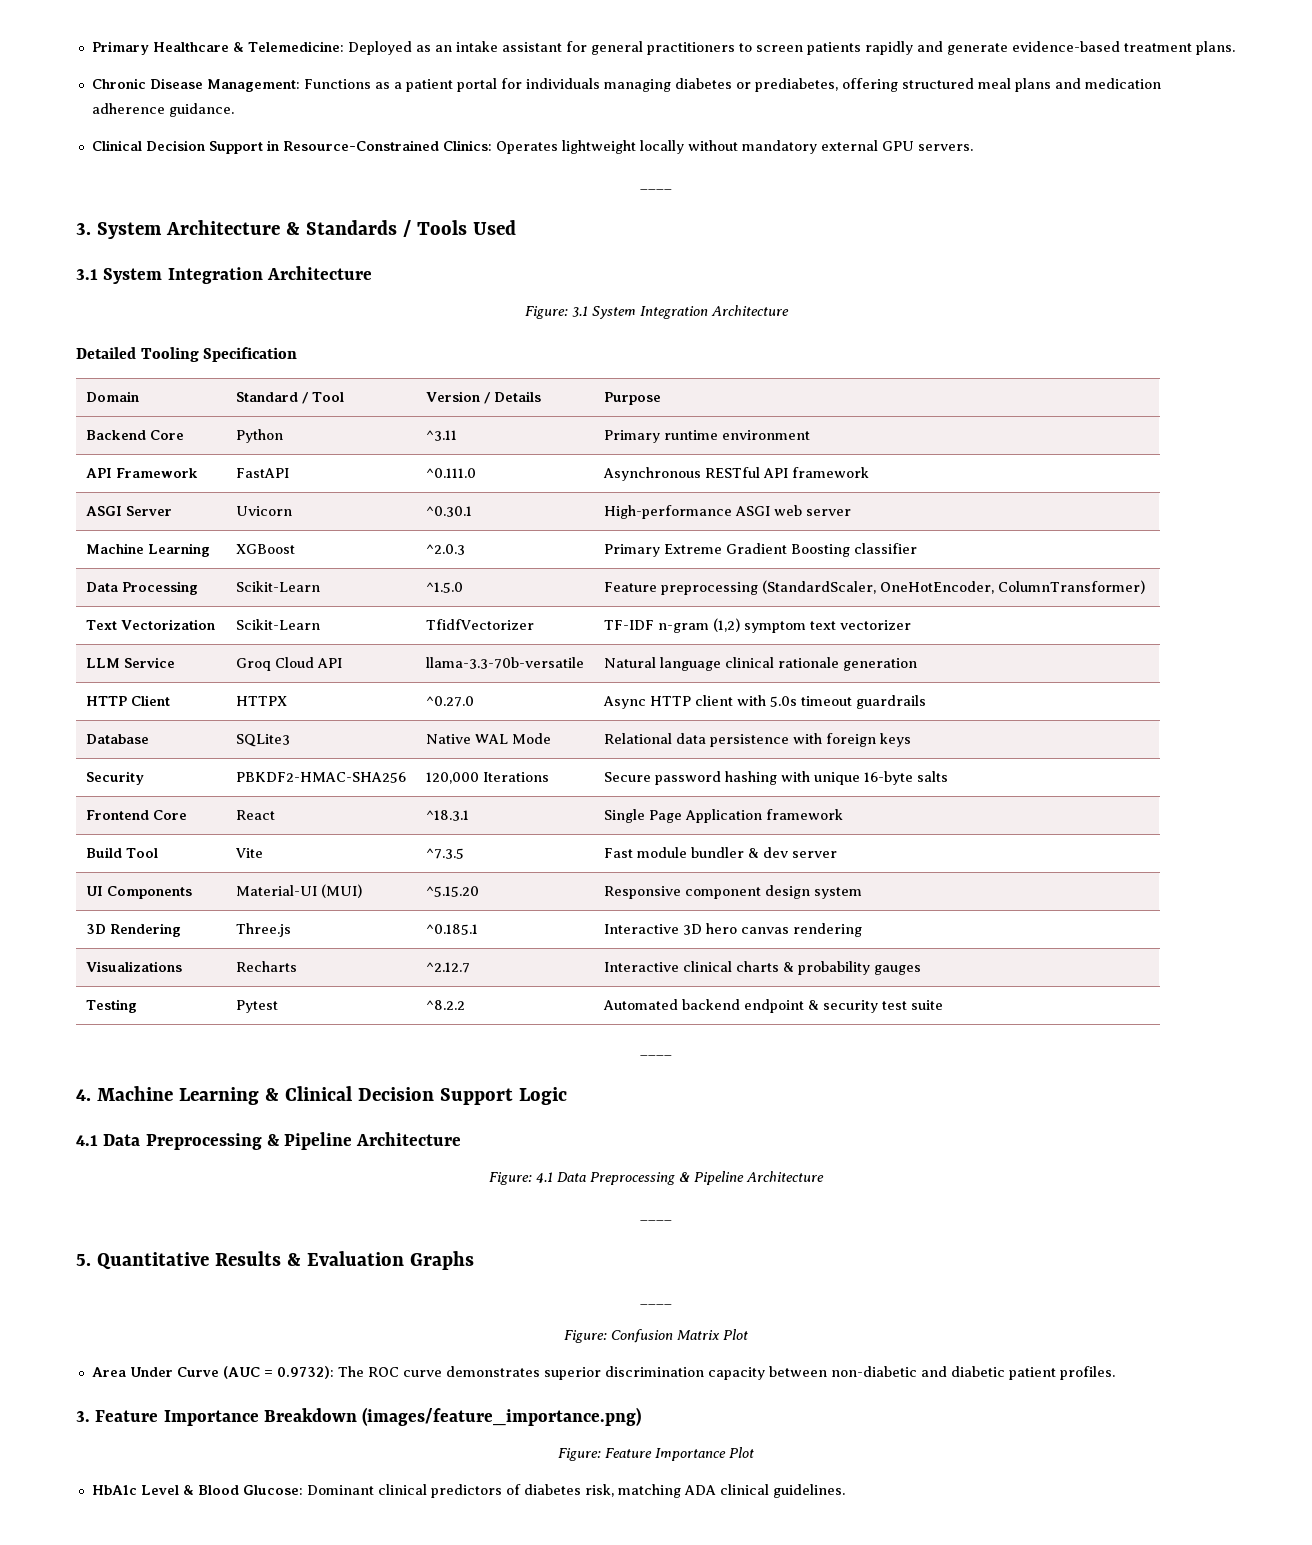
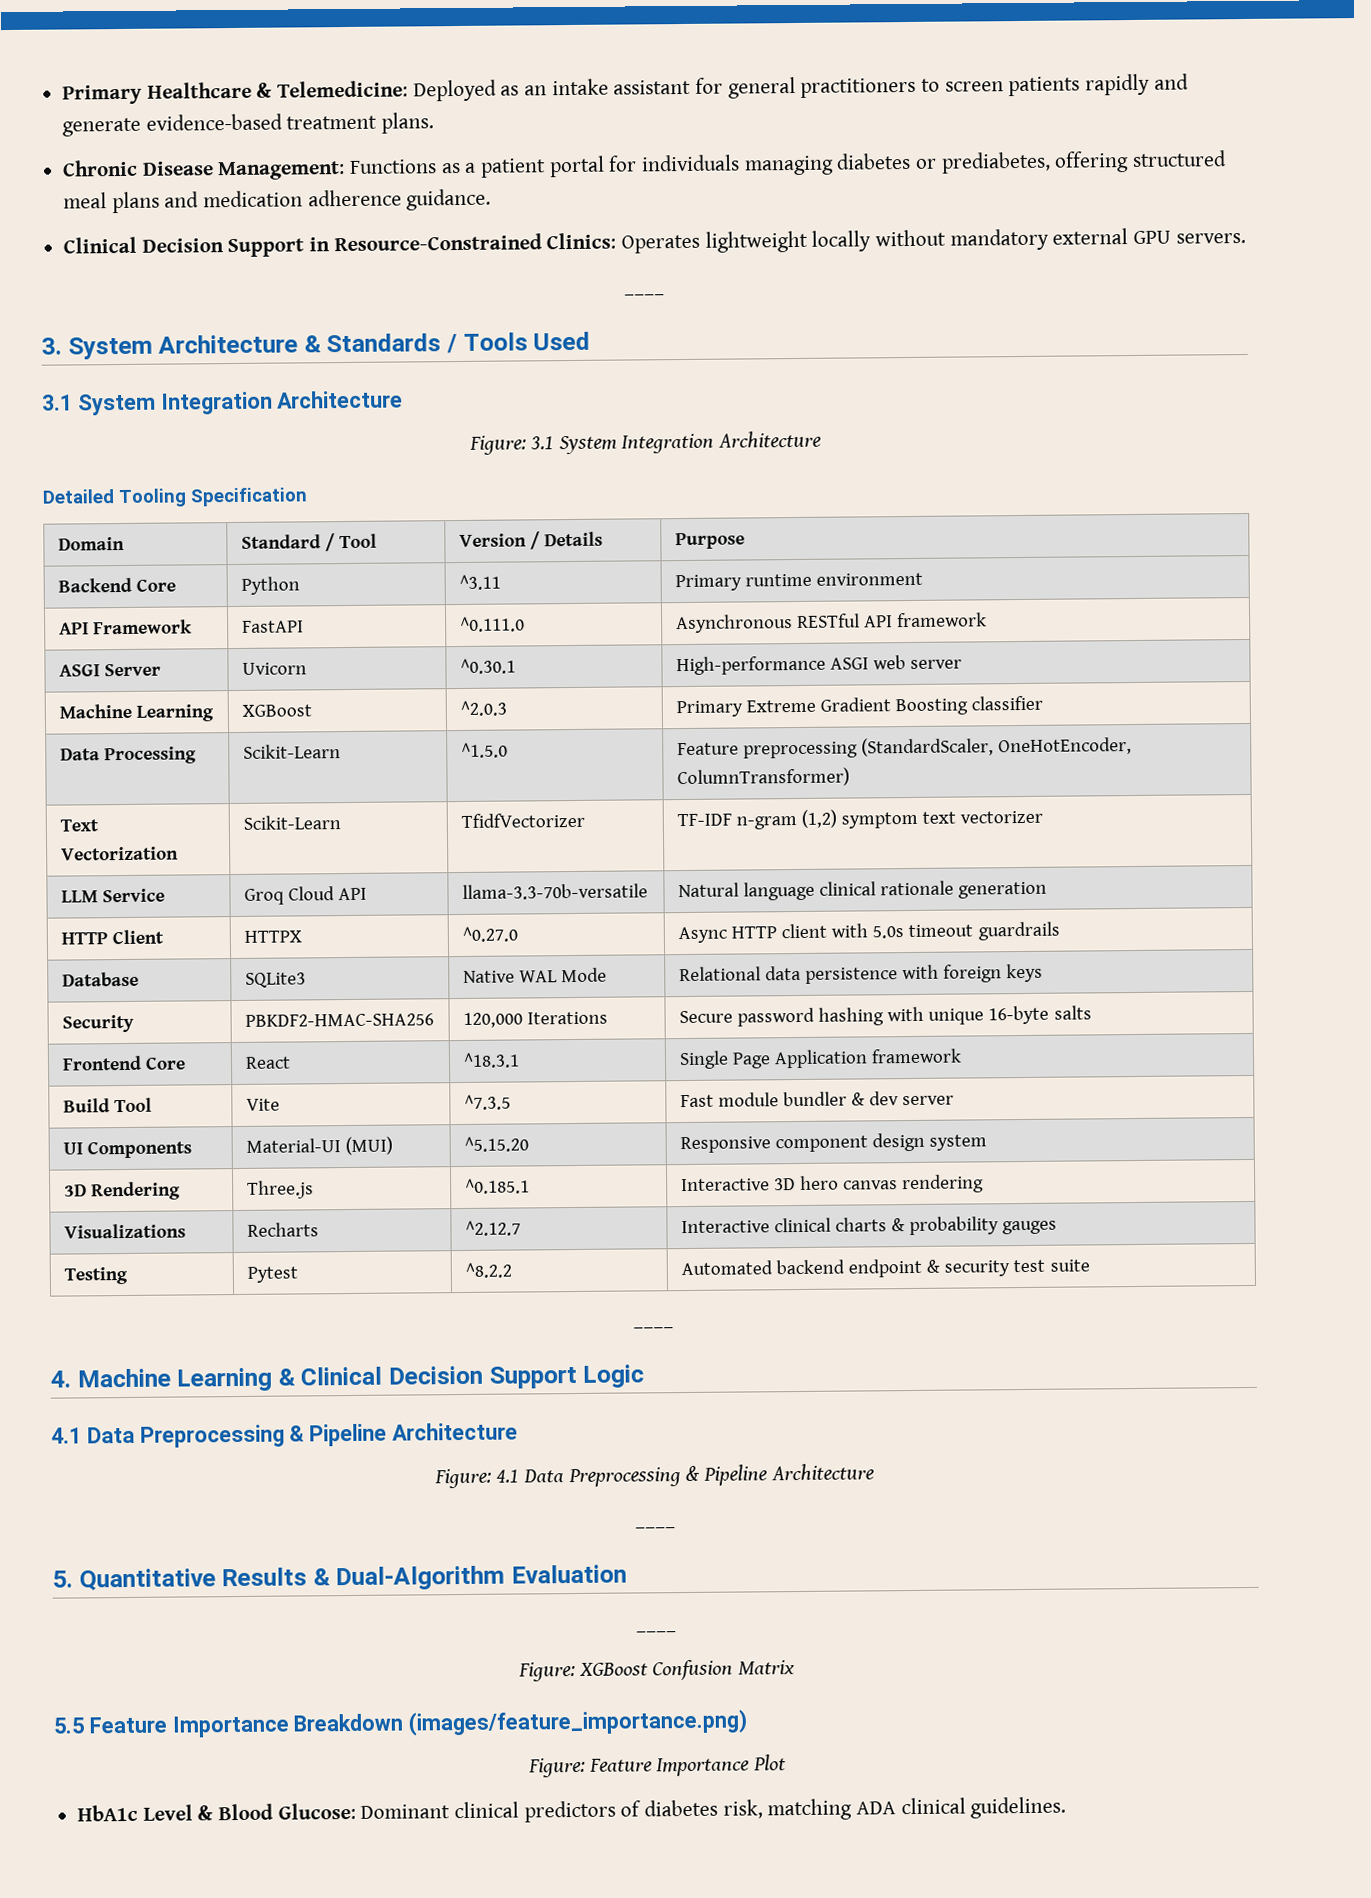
- 5. Quantitative Results & Evaluation Graphs
+ 5. Quantitative Results & Dual-Algorithm Evaluation
- Figure: Confusion Matrix Plot
- Area Under Curve (AUC = 0.9732): The ROC curve demonstrates superior discrimination capacity between non-diabetic and diabetic patient profiles.
- 3. Feature Importance Breakdown (images/feature_importance.png)
+ Figure: XGBoost Confusion Matrix
+ 5.5 Feature Importance Breakdown (images/feature_importance.png)

